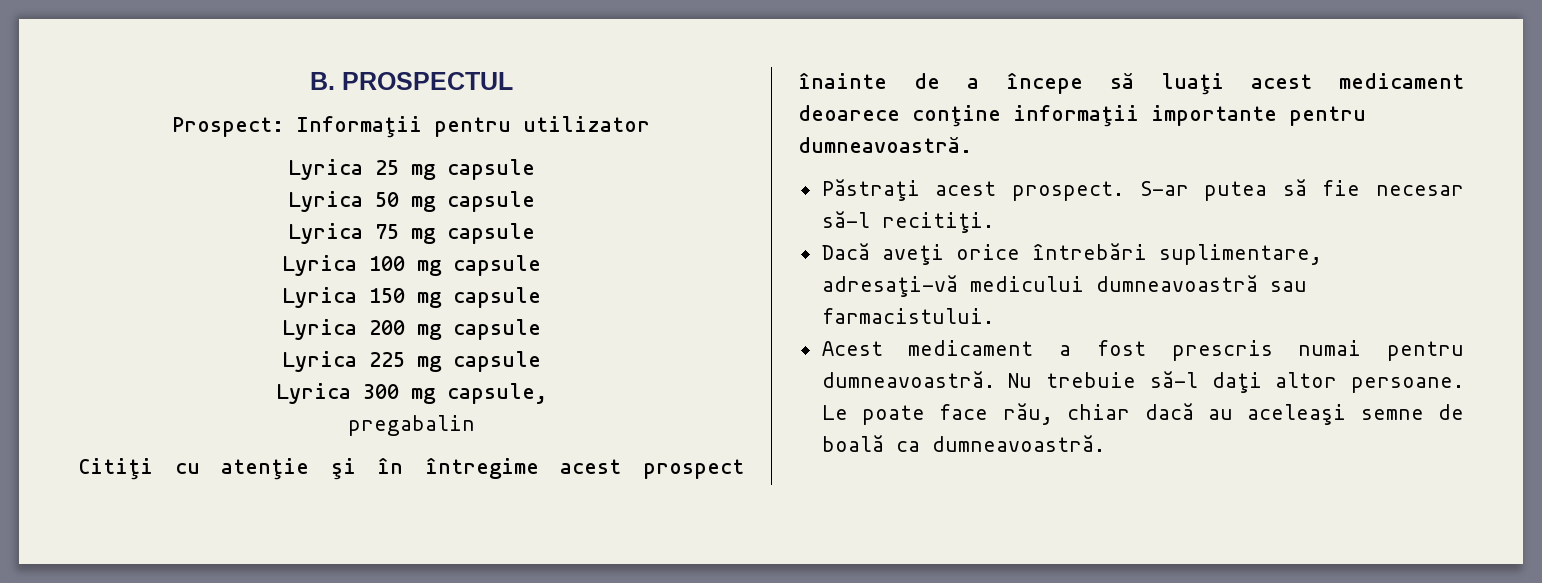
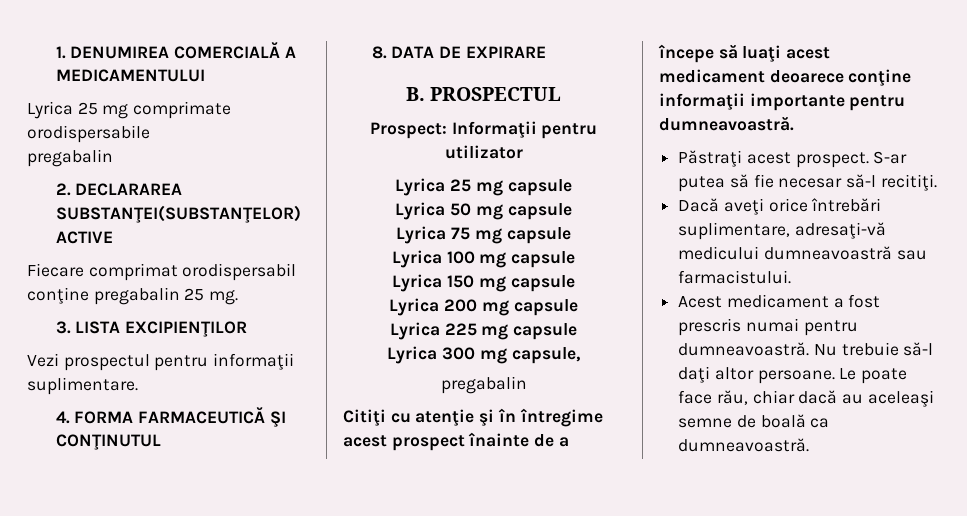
+ 1. DENUMIREA COMERCIALĂ A MEDICAMENTULUI
+ Lyrica 25 mg comprimate orodispersabile
+ pregabalin
+ 2. DECLARAREA SUBSTANŢEI(SUBSTANŢELOR) ACTIVE
+ Fiecare comprimat orodispersabil conţine pregabalin 25 mg.
+ 3. LISTA EXCIPIENŢILOR
+ Vezi prospectul pentru informaţii suplimentare.
+ 4. FORMA FARMACEUTICĂ ŞI CONŢINUTUL
+ 8. DATA DE EXPIRARE

